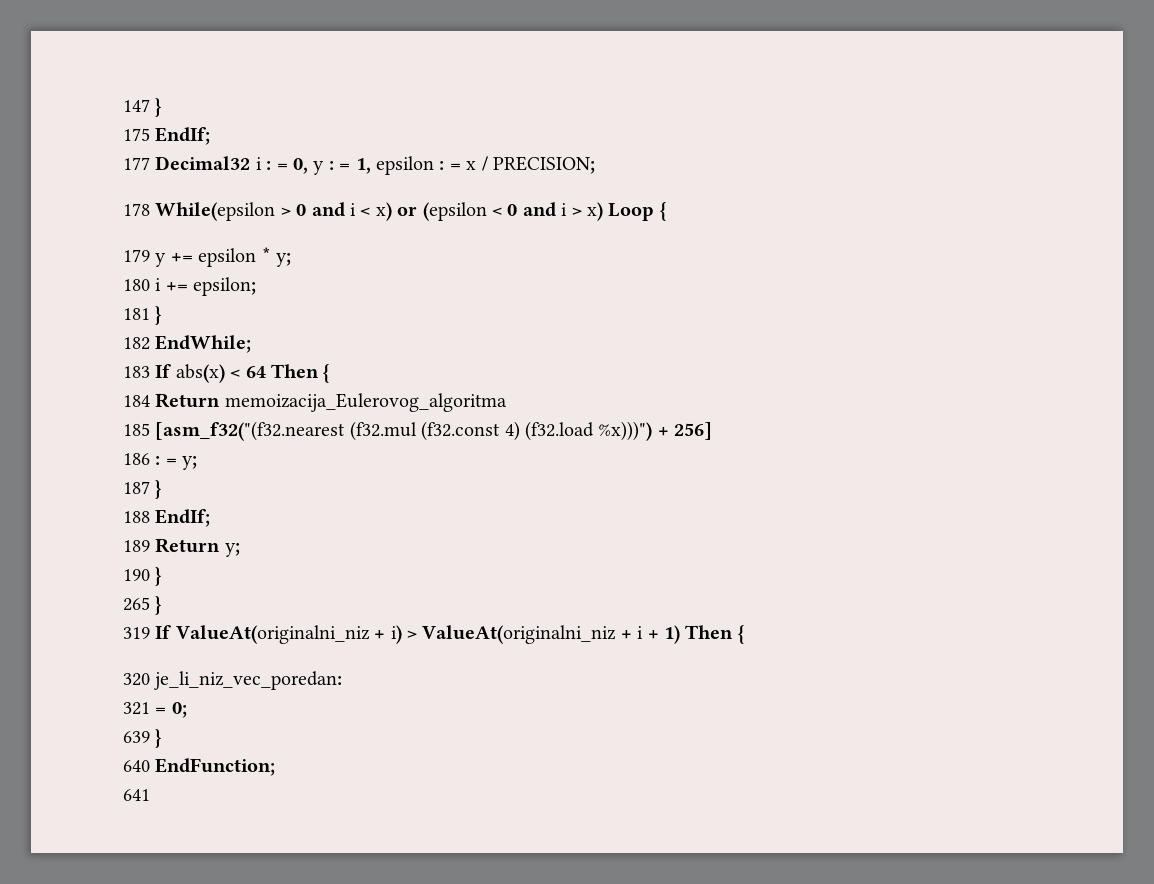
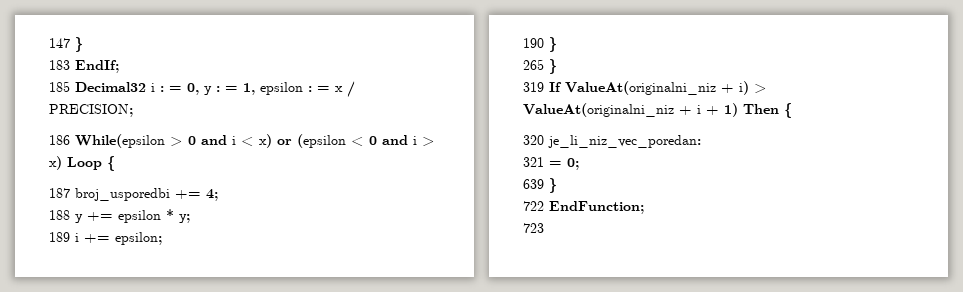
- 175 EndIf;
- 177 Decimal32 i : = 0, y : = 1, epsilon : = x / PRECISION;
+ 183 EndIf;
+ 185 Decimal32 i : = 0, y : = 1, epsilon : = x / PRECISION;
- 178 While(epsilon > 0 and i < x) or (epsilon < 0 and i > x) Loop {
+ 186 While(epsilon > 0 and i < x) or (epsilon < 0 and i > x) Loop {
- 179 y += epsilon * y;
+ 187 broj_usporedbi += 4;
+ 188 y += epsilon * y;
- 180 i += epsilon;
+ 189 i += epsilon;
- 181 }
- 182 EndWhile;
- 183 If abs(x) < 64 Then {
- 184 Return memoizacija_Eulerovog_algoritma
- 185 [asm_f32("(f32.nearest (f32.mul (f32.const 4) (f32.load %x)))") + 256]
- 186 : = y;
- 187 }
- 188 EndIf;
- 189 Return y;
- 640 EndFunction;
+ 722 EndFunction;
- 641
+ 723

